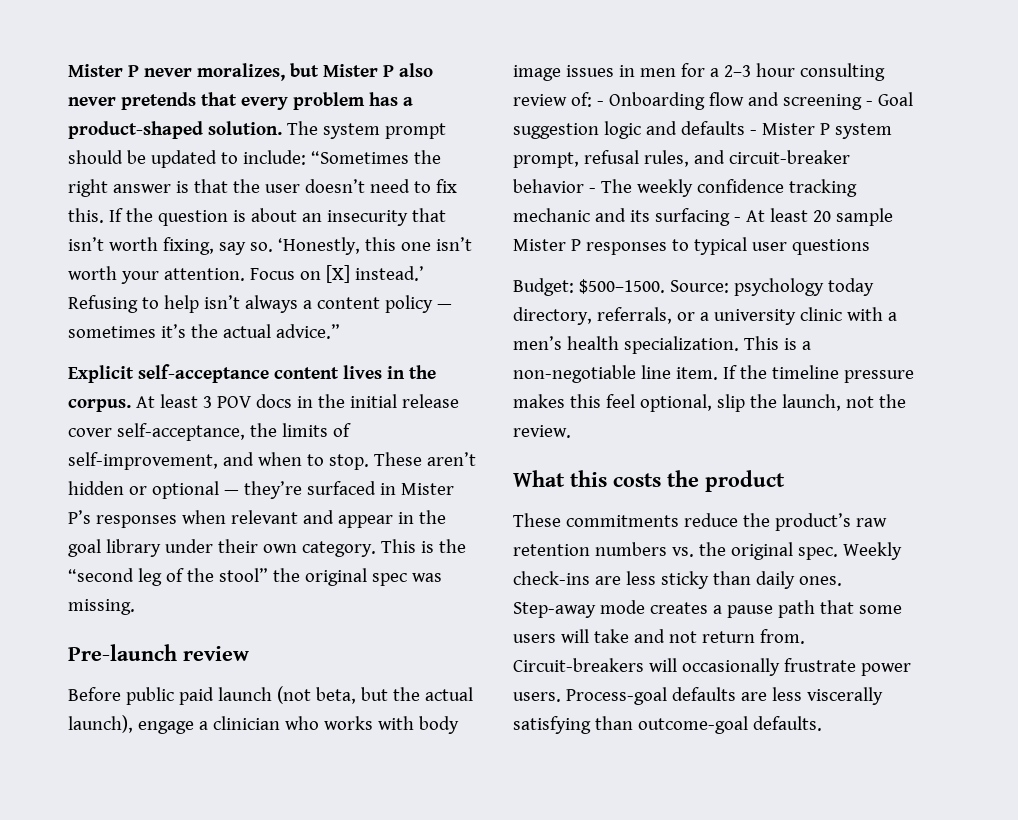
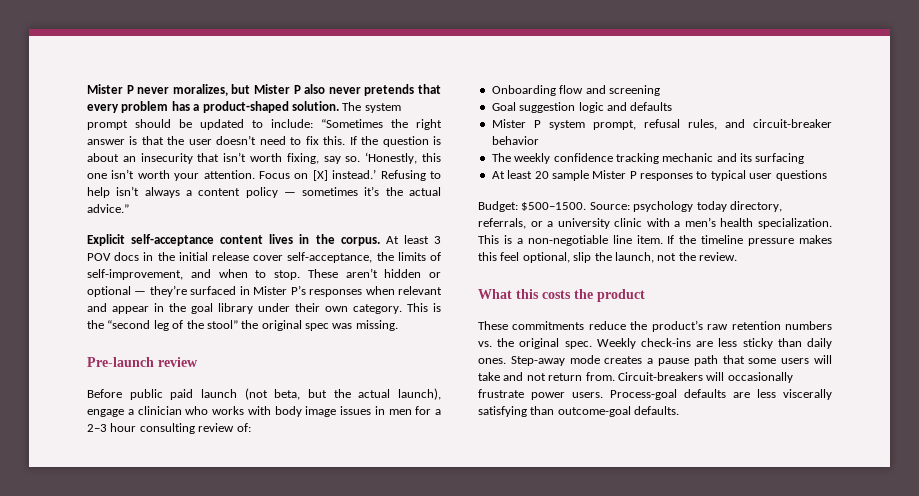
- Before public paid launch (not beta, but the actual launch), engage a clinician who works with body image issues in men for a 2–3 hour consulting review of: - Onboarding flow and screening - Goal suggestion logic and defaults - Mister P system prompt, refusal rules, and circuit-breaker behavior - The weekly confidence tracking mechanic and its surfacing - At least 20 sample Mister P responses to typical user questions
+ Before public paid launch (not beta, but the actual launch), engage a clinician who works with body image issues in men for a 2–3 hour consulting review of:
+ Onboarding flow and screening
+ Goal suggestion logic and defaults
+ Mister P system prompt, refusal rules, and circuit-breaker behavior
+ The weekly confidence tracking mechanic and its surfacing
+ At least 20 sample Mister P responses to typical user questions

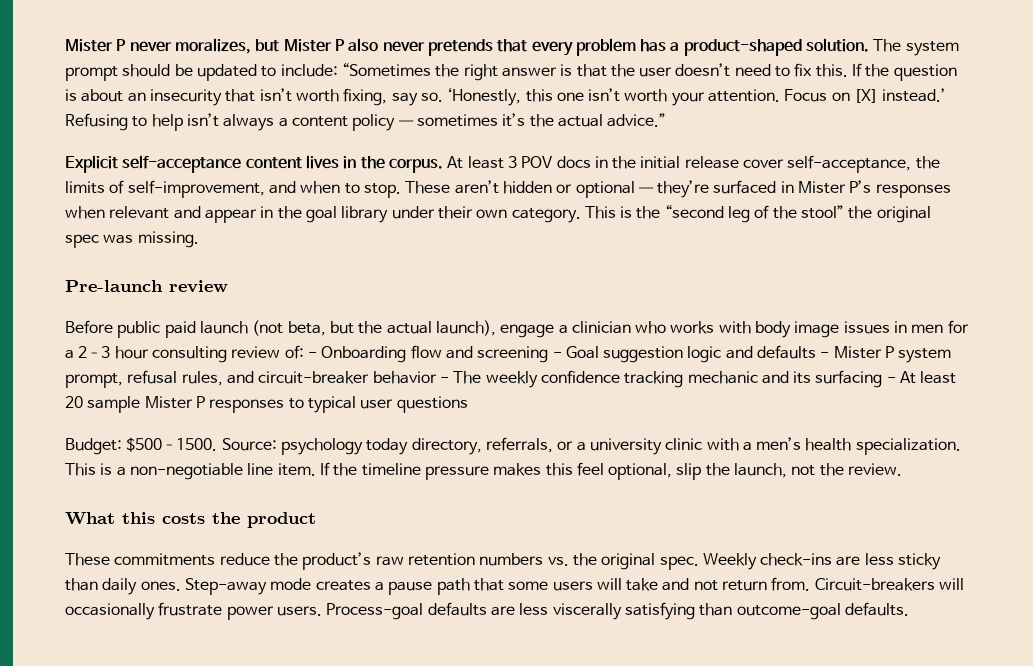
- Before public paid launch (not beta, but the actual launch), engage a clinician who works with body image issues in men for a 2–3 hour consulting review of:
- Onboarding flow and screening
- Goal suggestion logic and defaults
- Mister P system prompt, refusal rules, and circuit-breaker behavior
- The weekly confidence tracking mechanic and its surfacing
- At least 20 sample Mister P responses to typical user questions
+ Before public paid launch (not beta, but the actual launch), engage a clinician who works with body image issues in men for a 2–3 hour consulting review of: - Onboarding flow and screening - Goal suggestion logic and defaults - Mister P system prompt, refusal rules, and circuit-breaker behavior - The weekly confidence tracking mechanic and its surfacing - At least 20 sample Mister P responses to typical user questions

